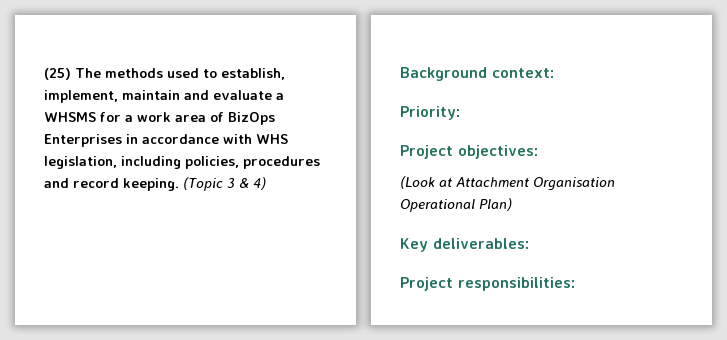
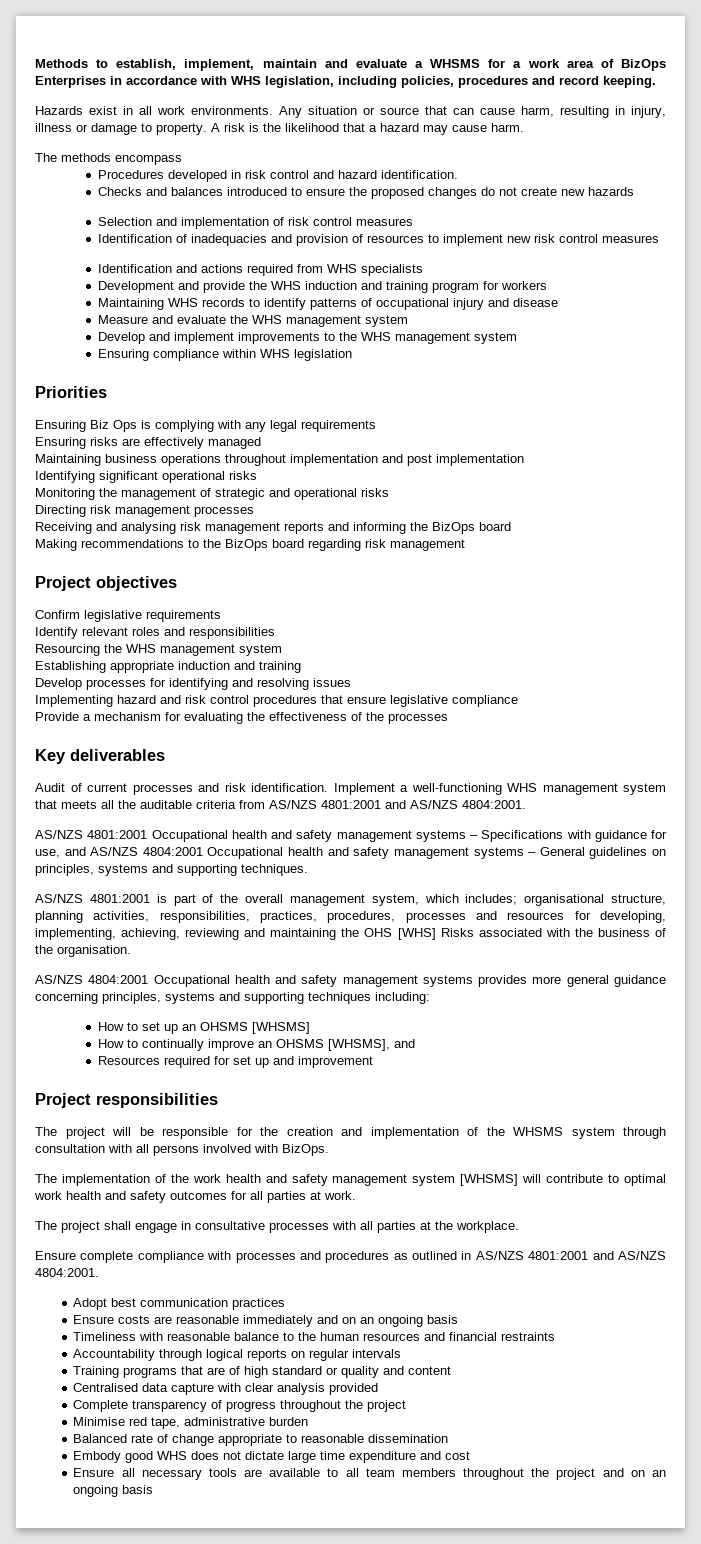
- (25) The methods used to establish, implement, maintain and evaluate a WHSMS for a work area of BizOps Enterprises in accordance with WHS legislation, including policies, procedures and record keeping. (Topic 3 & 4)
- Background context:
- Priority:
- Project objectives:
- (Look at Attachment Organisation Operational Plan)
- Key deliverables:
- Project responsibilities:
+ Methods to establish, implement, maintain and evaluate a WHSMS for a work area of BizOps Enterprises in accordance with WHS legislation, including policies, procedures and record keeping.
+ Hazards exist in all work environments. Any situation or source that can cause harm, resulting in injury, illness or damage to property. A risk is the likelihood that a hazard may cause harm.
+ The methods encompass
+ Procedures developed in risk control and hazard identification.
+ Checks and balances introduced to ensure the proposed changes do not create new hazards
+ Selection and implementation of risk control measures
+ Identification of inadequacies and provision of resources to implement new risk control measures
+ Identification and actions required from WHS specialists
+ Development and provide the WHS induction and training program for workers
+ Maintaining WHS records to identify patterns of occupational injury and disease
+ Measure and evaluate the WHS management system
+ Develop and implement improvements to the WHS management system
+ Ensuring compliance within WHS legislation
+ Priorities
+ Ensuring Biz Ops is complying with any legal requirements
+ Ensuring risks are effectively managed
+ Maintaining business operations throughout implementation and post implementation
+ Identifying significant operational risks
+ Monitoring the management of strategic and operational risks
+ Directing risk management processes
+ Receiving and analysing risk management reports and informing the BizOps board
+ Making recommendations to the BizOps board regarding risk management
+ Project objectives
+ Confirm legislative requirements
+ Identify relevant roles and responsibilities
+ Resourcing the WHS management system
+ Establishing appropriate induction and training
+ Develop processes for identifying and resolving issues
+ Implementing hazard and risk control procedures that ensure legislative compliance
+ Provide a mechanism for evaluating the effectiveness of the processes
+ Key deliverables
+ Audit of current processes and risk identification. Implement a well-functioning WHS management system that meets all the auditable criteria from AS/NZS 4801:2001 and AS/NZS 4804:2001.
+ AS/NZS 4801:2001 Occupational health and safety management systems – Specifications with guidance for use, and AS/NZS 4804:2001 Occupational health and safety management systems – General guidelines on principles, systems and supporting techniques.
+ AS/NZS 4801:2001 is part of the overall management system, which includes; organisational structure, planning activities, responsibilities, practices, procedures, processes and resources for developing, implementing, achieving, reviewing and maintaining the OHS [WHS] Risks associated with the business of the organisation.
+ AS/NZS 4804:2001 Occupational health and safety management systems provides more general guidance concerning principles, systems and supporting techniques including:
+ How to set up an OHSMS [WHSMS]
+ How to continually improve an OHSMS [WHSMS], and
+ Resources required for set up and improvement
+ Project responsibilities
+ The project will be responsible for the creation and implementation of the WHSMS system through consultation with all persons involved with BizOps.
+ The implementation of the work health and safety management system [WHSMS] will contribute to optimal work health and safety outcomes for all parties at work.
+ The project shall engage in consultative processes with all parties at the workplace.
+ Ensure complete compliance with processes and procedures as outlined in AS/NZS 4801:2001 and AS/NZS 4804:2001.
+ Adopt best communication practices
+ Ensure costs are reasonable immediately and on an ongoing basis
+ Timeliness with reasonable balance to the human resources and financial restraints
+ Accountability through logical reports on regular intervals
+ Training programs that are of high standard or quality and content
+ Centralised data capture with clear analysis provided
+ Complete transparency of progress throughout the project
+ Minimise red tape, administrative burden
+ Balanced rate of change appropriate to reasonable dissemination
+ Embody good WHS does not dictate large time expenditure and cost
+ Ensure all necessary tools are available to all team members throughout the project and on an ongoing basis

